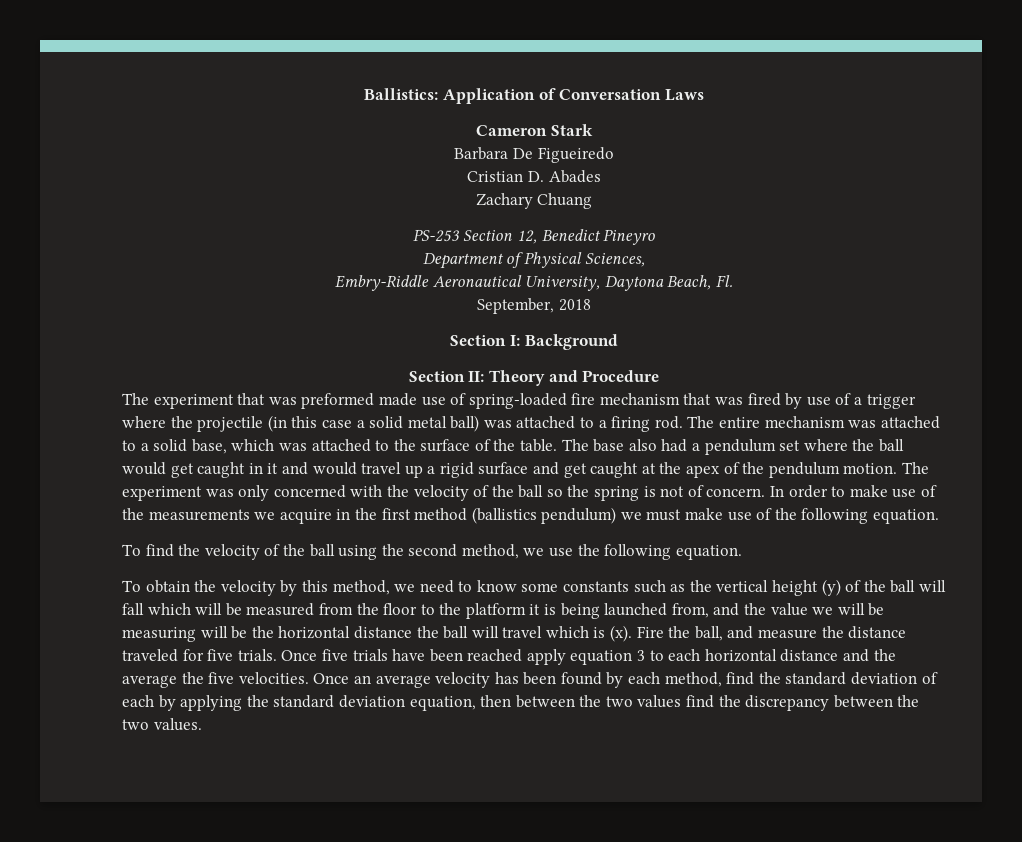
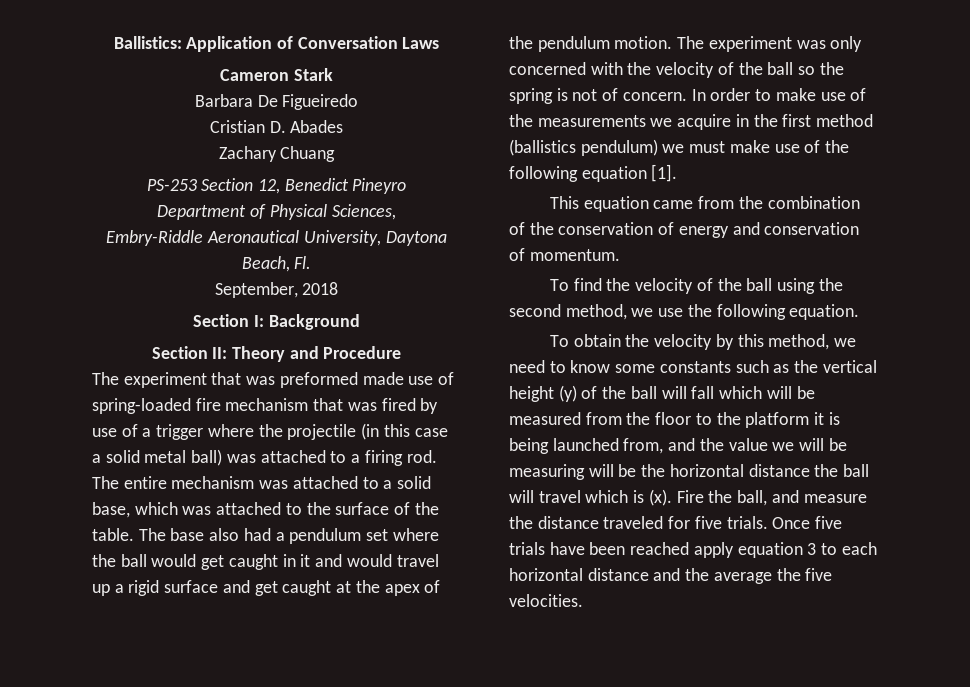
- In order to make use of the measurements we acquire in the first method (ballistics pendulum) we must make use of the following equation.
+ In order to make use of the measurements we acquire in the first method (ballistics pendulum) we must make use of the following equation [1].
+ This equation came from the combination of the conservation of energy and conservation of momentum.
- Once an average velocity has been found by each method, find the standard deviation of each by applying the standard deviation equation, then between the two values find the discrepancy between the two values.

